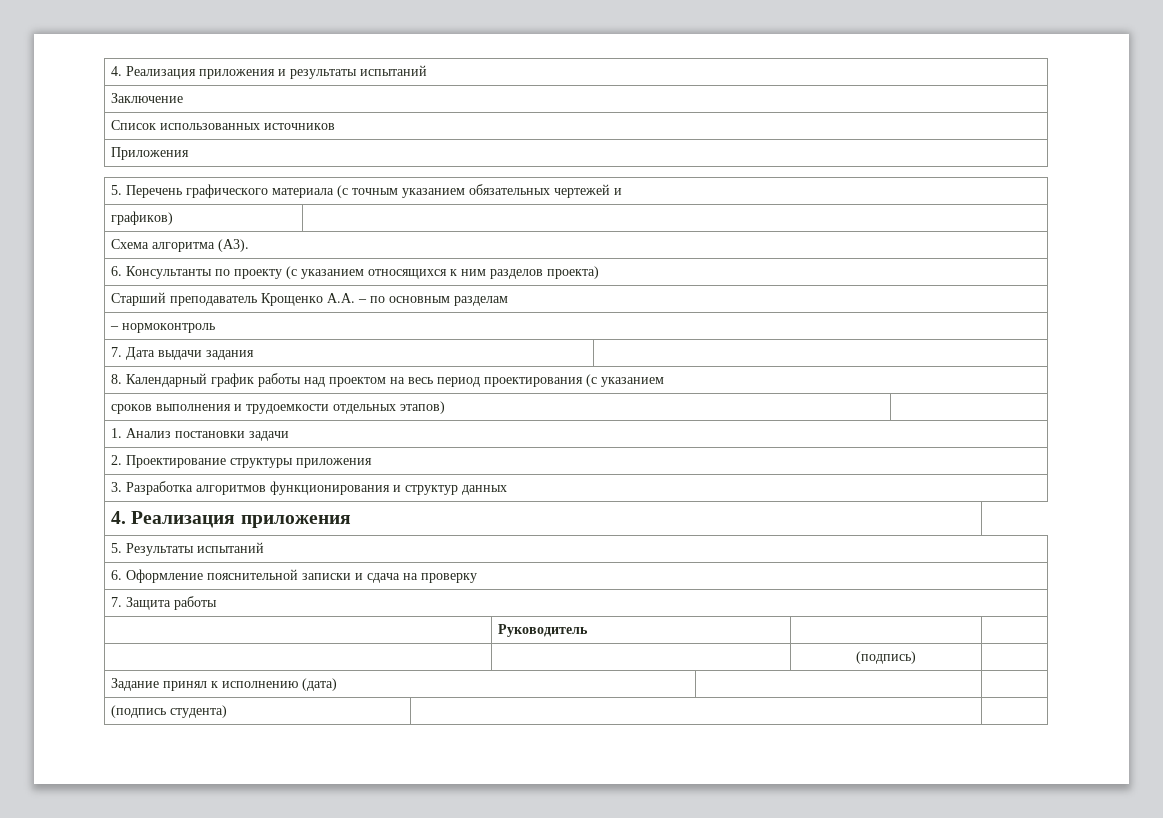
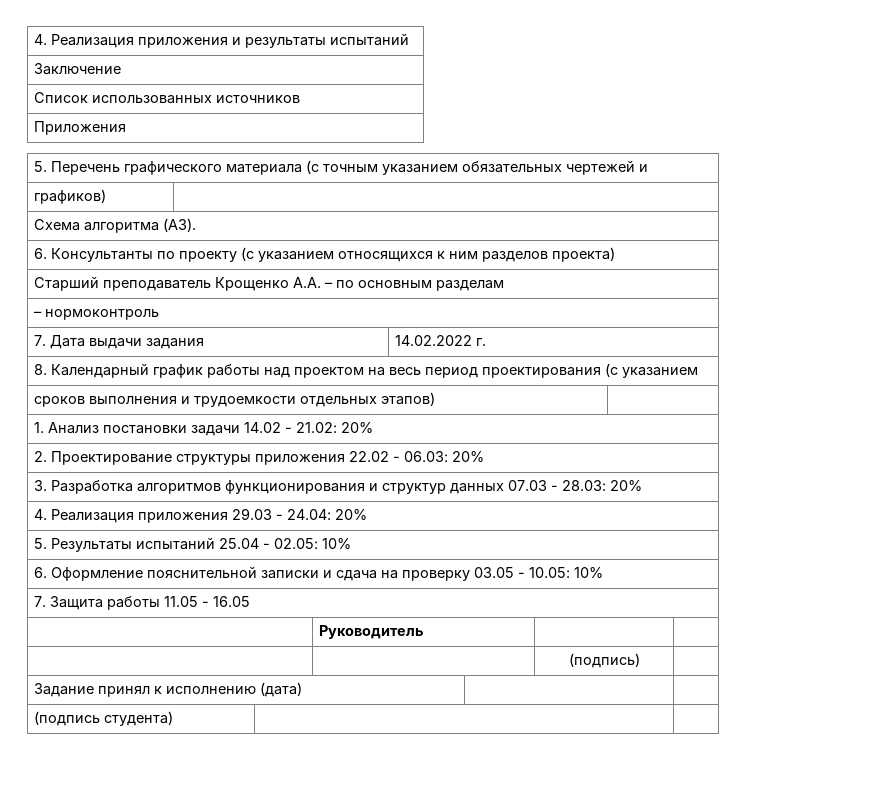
- 7. Дата выдачи задания |
+ 7. Дата выдачи задания | 14.02.2022 г.
- 1. Анализ постановки задачи
+ 1. Анализ постановки задачи 14.02 - 21.02: 20%
- 2. Проектирование структуры приложения
+ 2. Проектирование структуры приложения 22.02 - 06.03: 20%
- 3. Разработка алгоритмов функционирования и структур данных
- 4. Реализация приложения
+ 3. Разработка алгоритмов функционирования и структур данных 07.03 - 28.03: 20%
+ 4. Реализация приложения 29.03 - 24.04: 20%
- 5. Результаты испытаний
+ 5. Результаты испытаний 25.04 - 02.05: 10%
- 6. Оформление пояснительной записки и сдача на проверку
+ 6. Оформление пояснительной записки и сдача на проверку 03.05 - 10.05: 10%
- 7. Защита работы
+ 7. Защита работы 11.05 - 16.05

